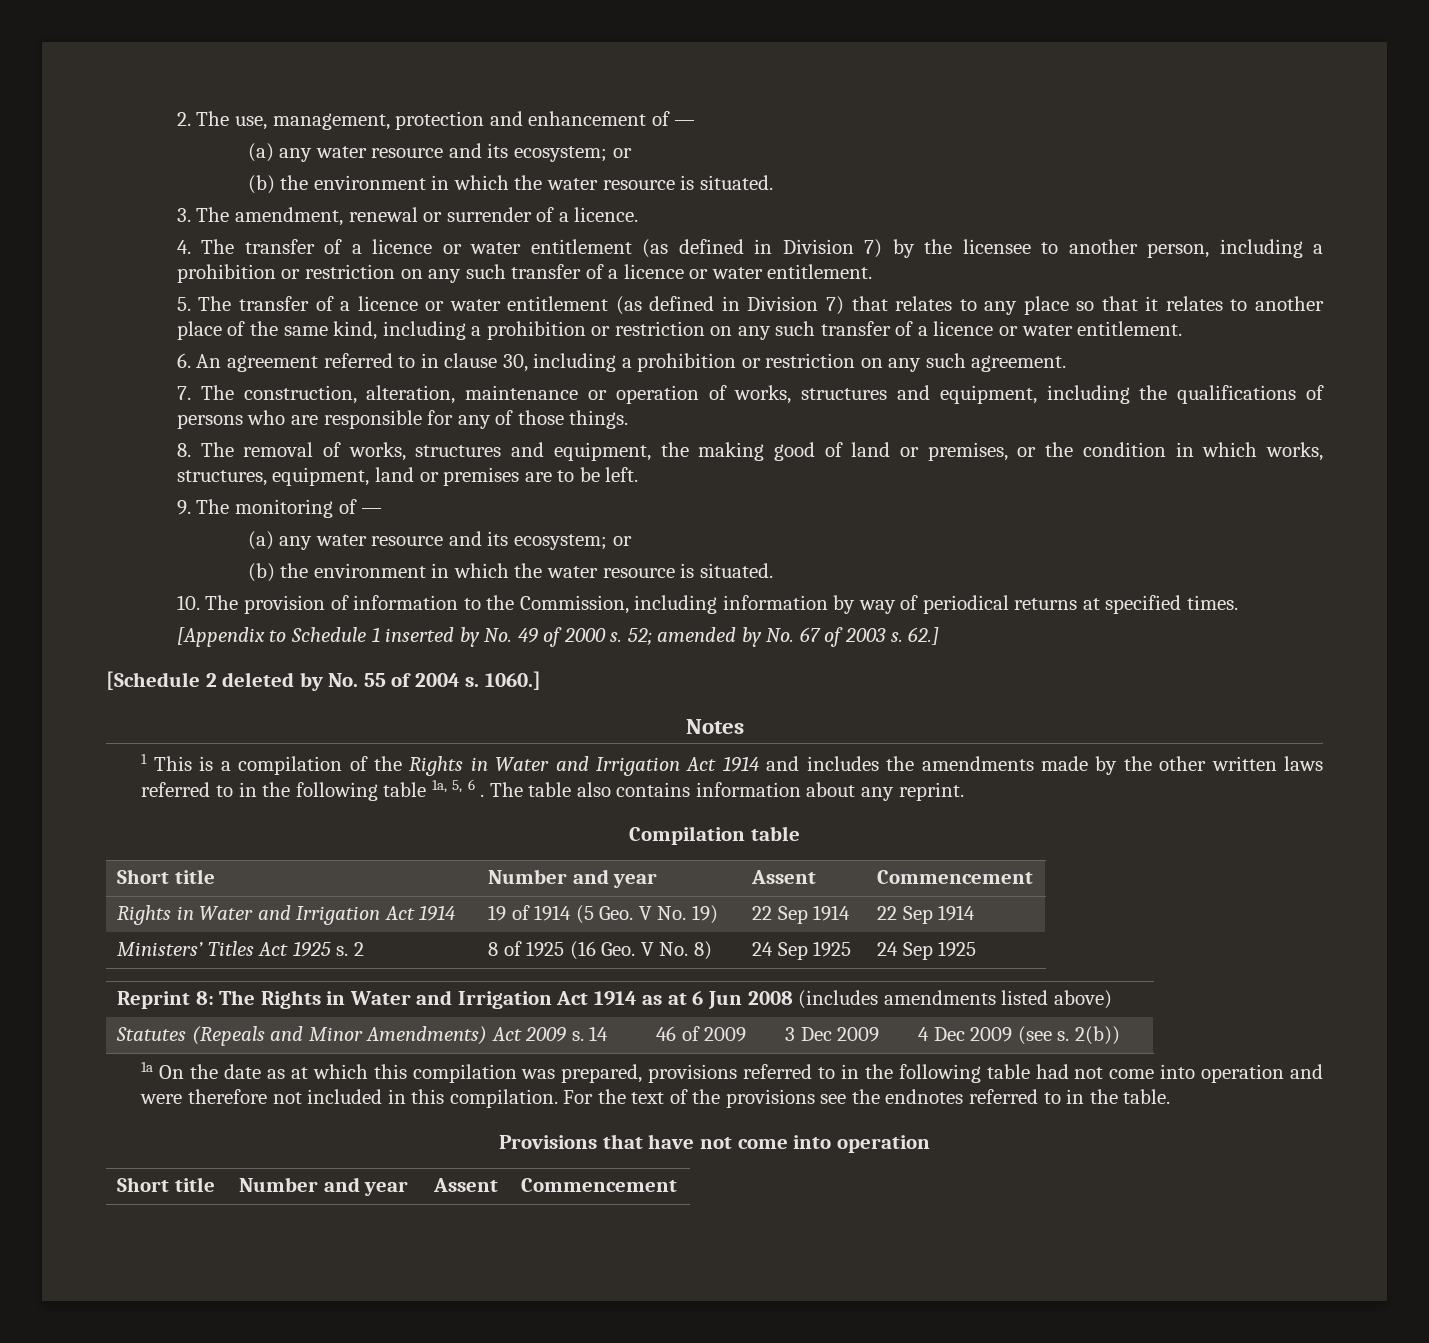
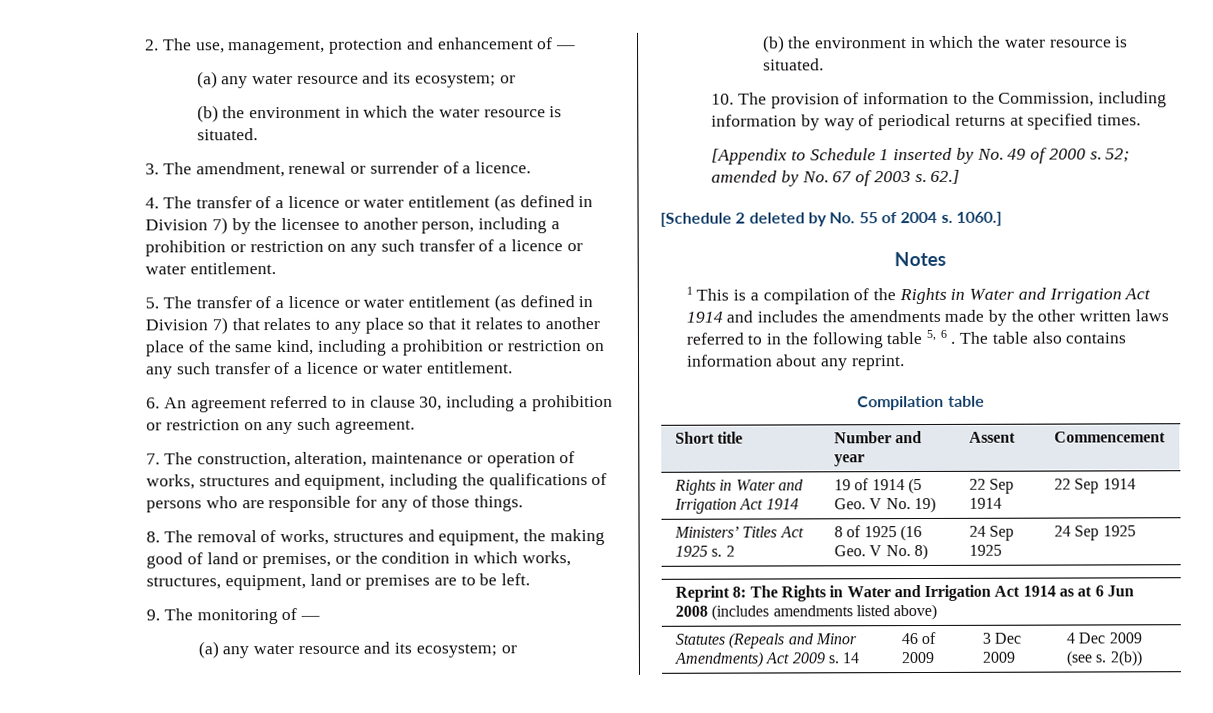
- 1 This is a compilation of the Rights in Water and Irrigation Act 1914 and includes the amendments made by the other written laws referred to in the following table 1a, 5, 6 .
+ 1 This is a compilation of the Rights in Water and Irrigation Act 1914 and includes the amendments made by the other written laws referred to in the following table 5, 6 .
- 1a On the date as at which this compilation was prepared, provisions referred to in the following table had not come into operation and were therefore not included in this compilation. For the text of the provisions see the endnotes referred to in the table.
- Provisions that have not come into operation
- Short title | Number and year | Assent | Commencement

